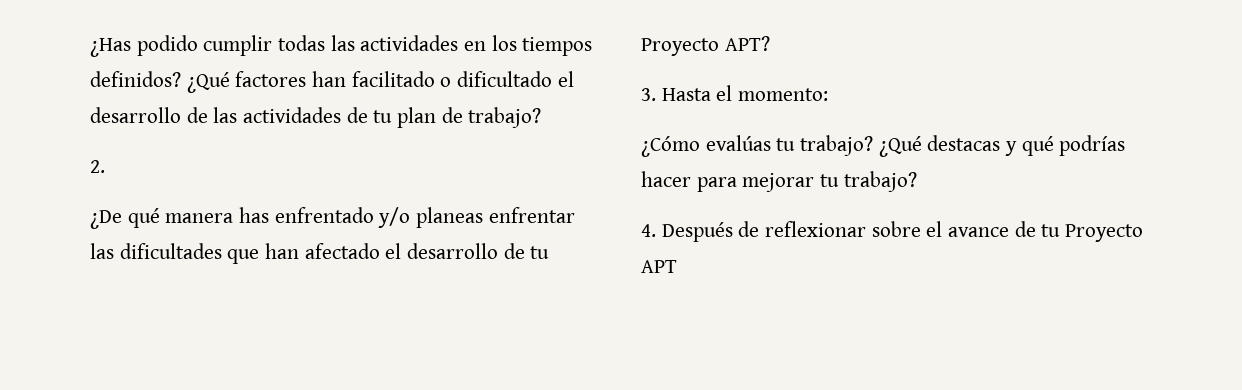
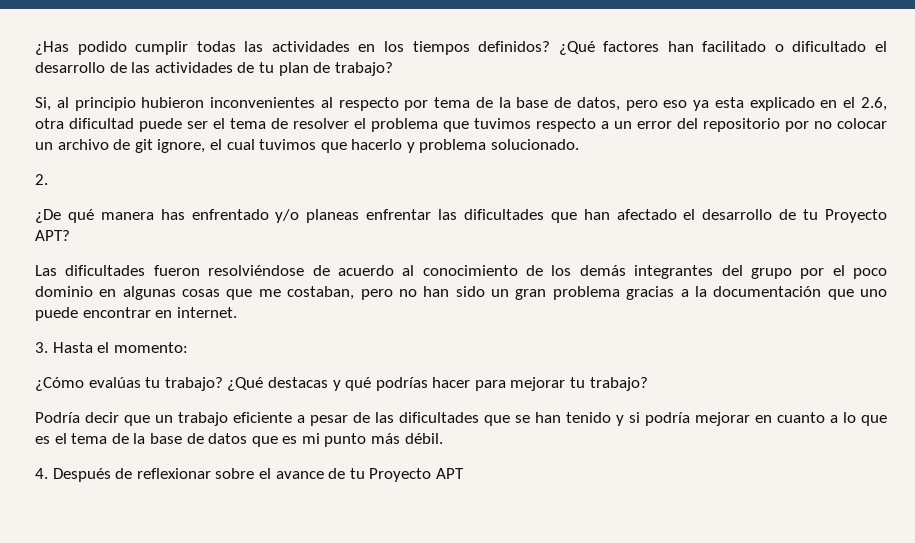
+ Si, al principio hubieron inconvenientes al respecto por tema de la base de datos, pero eso ya esta explicado en el 2.6, otra dificultad puede ser el tema de resolver el problema que tuvimos respecto a un error del repositorio por no colocar un archivo de git ignore, el cual tuvimos que hacerlo y problema solucionado.
+ Las dificultades fueron resolviéndose de acuerdo al conocimiento de los demás integrantes del grupo por el poco dominio en algunas cosas que me costaban, pero no han sido un gran problema gracias a la documentación que uno puede encontrar en internet.
+ Podría decir que un trabajo eficiente a pesar de las dificultades que se han tenido y si podría mejorar en cuanto a lo que es el tema de la base de datos que es mi punto más débil.

